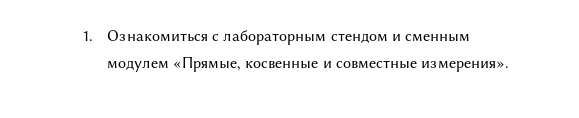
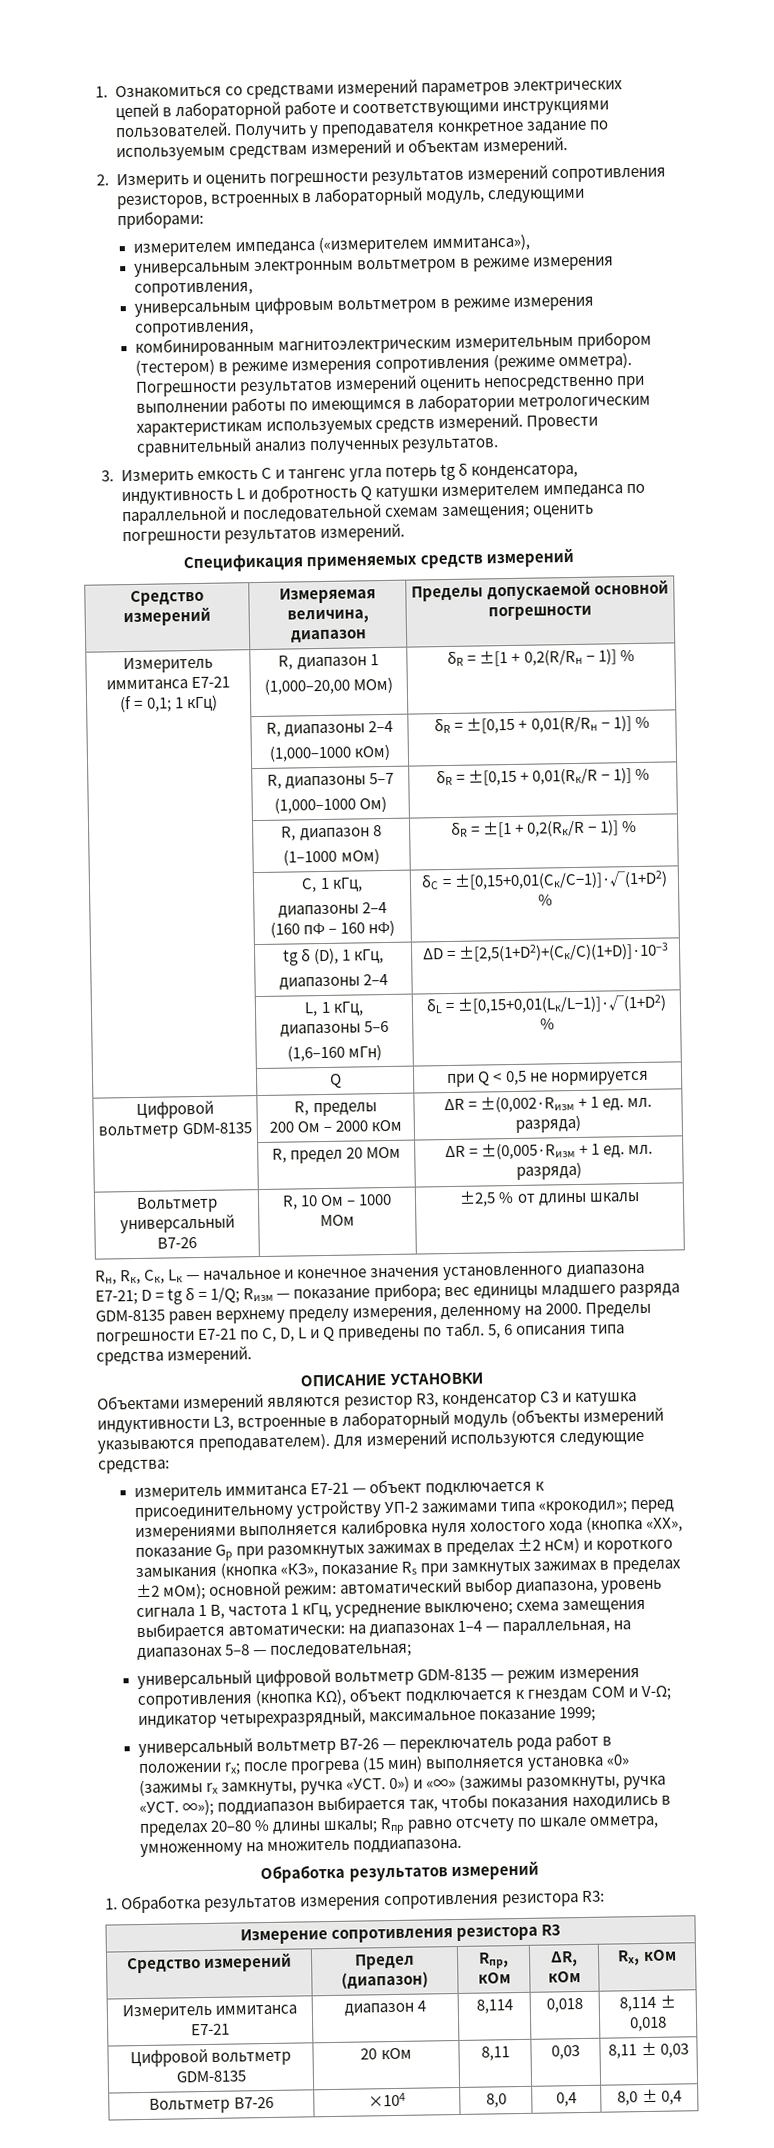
- 1. Ознакомиться с лабораторным стендом и сменным модулем «Прямые, косвенные и совместные измерения».
+ 1. Ознакомиться со средствами измерений параметров электрических цепей в лабораторной работе и соответствующими инструкциями пользователей. Получить у преподавателя конкретное задание по используемым средствам измерений и объектам измерений.
+ 2. Измерить и оценить погрешности результатов измерений сопротивления резисторов, встроенных в лабораторный модуль, следующими приборами:
+ измерителем импеданса («измерителем иммитанса»),
+ универсальным электронным вольтметром в режиме измерения сопротивления,
+ универсальным цифровым вольтметром в режиме измерения сопротивления,
+ комбинированным магнитоэлектрическим измерительным прибором (тестером) в режиме измерения сопротивления (режиме омметра). Погрешности результатов измерений оценить непосредственно при выполнении работы по имеющимся в лаборатории метрологическим характеристикам используемых средств измерений. Провести сравнительный анализ полученных результатов.
+ 3. Измерить емкость C и тангенс угла потерь tg δ конденсатора, индуктивность L и добротность Q катушки измерителем импеданса по параллельной и последовательной схемам замещения; оценить погрешности результатов измерений.
+ Спецификация применяемых средств измерений
+ Средство измерений | Измеряемая величина, диапазон | Пределы допускаемой основной погрешности
+ Измеритель иммитанса Е7-21
+ (f = 0,1; 1 кГц) | R, диапазон 1
+ (1,000–20,00 МОм) | δR = ±[1 + 0,2(R/Rн − 1)] %
+ | R, диапазоны 2–4
+ (1,000–1000 кОм) | δR = ±[0,15 + 0,01(R/Rн − 1)] %
+ | R, диапазоны 5–7
+ (1,000–1000 Ом) | δR = ±[0,15 + 0,01(Rк/R − 1)] %
+ | R, диапазон 8
+ (1–1000 мОм) | δR = ±[1 + 0,2(Rк/R − 1)] %
+ | C, 1 кГц,
+ диапазоны 2–4
+ (160 пФ – 160 нФ) | δC = ±[0,15+0,01(Cк/C−1)]·√(1+D2) %
+ | tg δ (D), 1 кГц,
+ диапазоны 2–4 | ΔD = ±[2,5(1+D2)+(Cк/C)(1+D)]·10−3
+ | L, 1 кГц,
+ диапазоны 5–6
+ (1,6–160 мГн) | δL = ±[0,15+0,01(Lк/L−1)]·√(1+D2) %
+ | Q | при Q < 0,5 не нормируется
+ Цифровой вольтметр GDM-8135 | R, пределы
+ 200 Ом – 2000 кОм | ΔR = ±(0,002·Rизм + 1 ед. мл. разряда)
+ | R, предел 20 МОм | ΔR = ±(0,005·Rизм + 1 ед. мл. разряда)
+ Вольтметр универсальный В7-26 | R, 10 Ом – 1000 МОм | ±2,5 % от длины шкалы
+ Rн, Rк, Cк, Lк — начальное и конечное значения установленного диапазона Е7-21; D = tg δ = 1/Q; Rизм — показание прибора; вес единицы младшего разряда GDM-8135 равен верхнему пределу измерения, деленному на 2000. Пределы погрешности Е7-21 по C, D, L и Q приведены по табл. 5, 6 описания типа средства измерений.
+ ОПИСАНИЕ УСТАНОВКИ
+ Объектами измерений являются резистор R3, конденсатор C3 и катушка индуктивности L3, встроенные в лабораторный модуль (объекты измерений указываются преподавателем). Для измерений используются следующие средства:
+ измеритель иммитанса Е7-21 — объект подключается к присоединительному устройству УП-2 зажимами типа «крокодил»; перед измерениями выполняется калибровка нуля холостого хода (кнопка «ХХ», показание Gp при разомкнутых зажимах в пределах ±2 нСм) и короткого замыкания (кнопка «КЗ», показание Rs при замкнутых зажимах в пределах ±2 мОм); основной режим: автоматический выбор диапазона, уровень сигнала 1 В, частота 1 кГц, усреднение выключено; схема замещения выбирается автоматически: на диапазонах 1–4 — параллельная, на диапазонах 5–8 — последовательная;
+ универсальный цифровой вольтметр GDM-8135 — режим измерения сопротивления (кнопка KΩ), объект подключается к гнездам COM и V-Ω; индикатор четырехразрядный, максимальное показание 1999;
+ универсальный вольтметр В7-26 — переключатель рода работ в положении rx; после прогрева (15 мин) выполняется установка «0» (зажимы rx замкнуты, ручка «УСТ. 0») и «∞» (зажимы разомкнуты, ручка «УСТ. ∞»); поддиапазон выбирается так, чтобы показания находились в пределах 20–80 % длины шкалы; Rпр равно отсчету по шкале омметра, умноженному на множитель поддиапазона.
+ Обработка результатов измерений
+ 1. Обработка результатов измерения сопротивления резистора R3:
+ Измерение сопротивления резистора R3
+ Средство измерений | Предел (диапазон) | Rпр, кОм | ΔR, кОм | Rx, кОм
+ Измеритель иммитанса Е7-21 | диапазон 4 | 8,114 | 0,018 | 8,114 ± 0,018
+ Цифровой вольтметр GDM-8135 | 20 кОм | 8,11 | 0,03 | 8,11 ± 0,03
+ Вольтметр В7-26 | ×104 | 8,0 | 0,4 | 8,0 ± 0,4

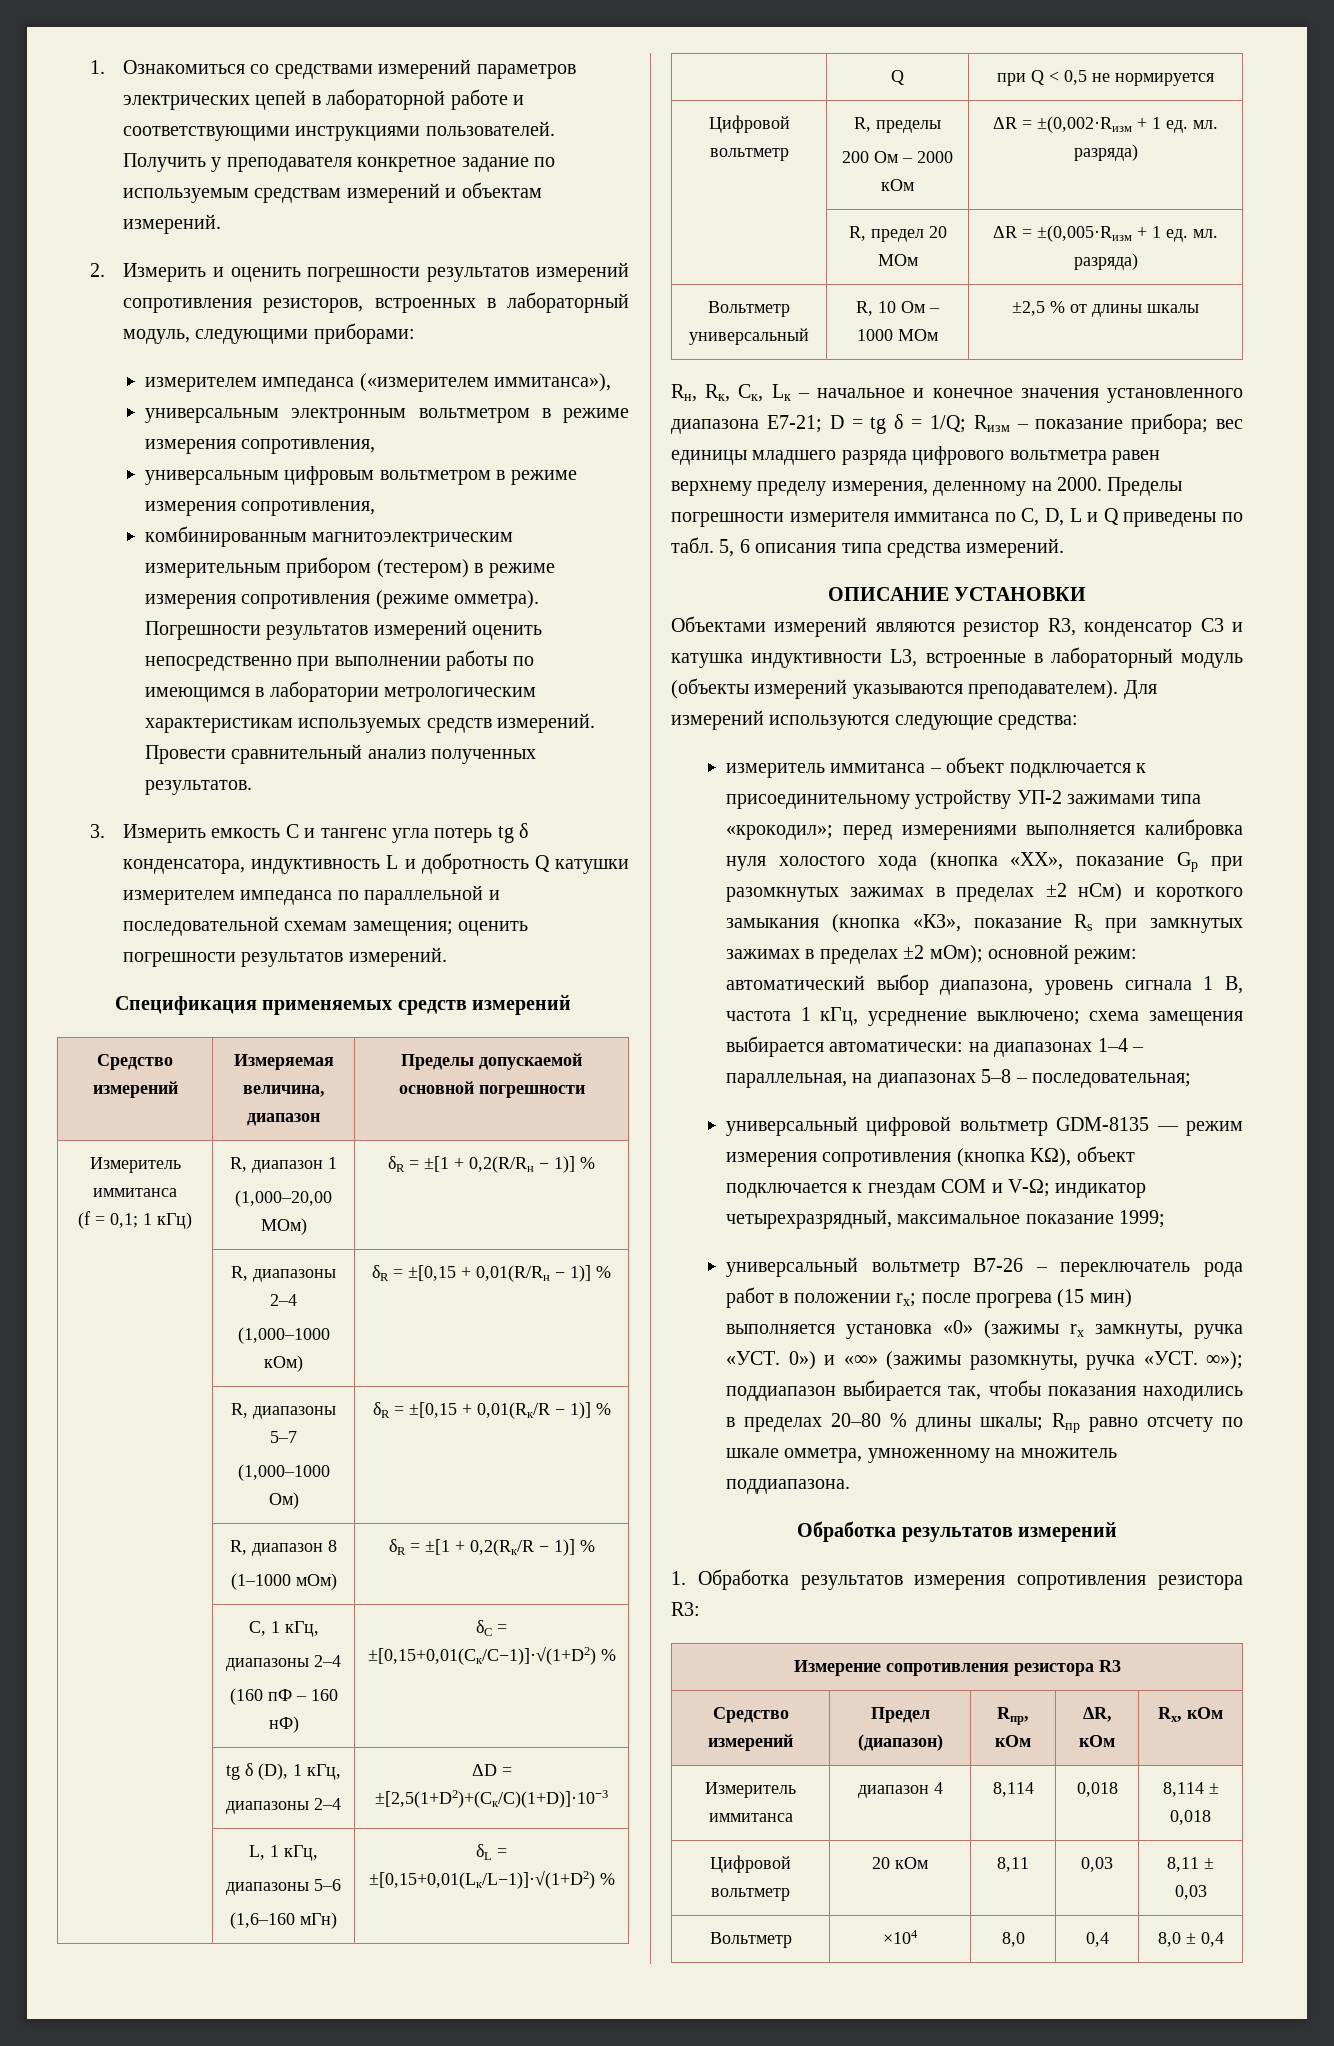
  Средство измерений | Измеряемая величина, диапазон | Пределы допускаемой основной погрешности
- Измеритель иммитанса Е7-21
+ Измеритель иммитанса
- Цифровой вольтметр GDM-8135 | R, пределы
+ Цифровой вольтметр | R, пределы
- Вольтметр универсальный В7-26 | R, 10 Ом – 1000 МОм | ±2,5 % от длины шкалы
+ Вольтметр универсальный | R, 10 Ом – 1000 МОм | ±2,5 % от длины шкалы
- Rн, Rк, Cк, Lк — начальное и конечное значения установленного диапазона Е7-21; D = tg δ = 1/Q; Rизм — показание прибора; вес единицы младшего разряда GDM-8135 равен верхнему пределу измерения, деленному на 2000.
+ Rн, Rк, Cк, Lк – начальное и конечное значения установленного диапазона Е7-21; D = tg δ = 1/Q; Rизм – показание прибора; вес единицы младшего разряда цифрового вольтметра равен верхнему пределу измерения, деленному на 2000.
- Пределы погрешности Е7-21 по C, D, L и Q приведены по табл.
+ Пределы погрешности измерителя иммитанса по C, D, L и Q приведены по табл.
- измеритель иммитанса Е7-21 — объект подключается к присоединительному устройству УП-2 зажимами типа «крокодил»;
+ измеритель иммитанса – объект подключается к присоединительному устройству УП-2 зажимами типа «крокодил»;
- на диапазонах 1–4 — параллельная, на диапазонах 5–8 — последовательная;
+ на диапазонах 1–4 – параллельная, на диапазонах 5–8 – последовательная;
- универсальный вольтметр В7-26 — переключатель рода работ в положении rx; после прогрева (15 мин) выполняется установка «0» (зажимы rx замкнуты, ручка «УСТ. 0») и «∞» (зажимы разомкнуты, ручка «УСТ. ∞»); поддиапазон выбирается так, чтобы показания находились в пределах 20–80 % длины шкалы; Rпр равно отсчету по шкале омметра, умноженному на множитель поддиапазона.
+ универсальный вольтметр В7-26 – переключатель рода работ в положении rx; после прогрева (15 мин) выполняется установка «0» (зажимы rx замкнуты, ручка «УСТ. 0») и «∞» (зажимы разомкнуты, ручка «УСТ. ∞»); поддиапазон выбирается так, чтобы показания находились в пределах 20–80 % длины шкалы; Rпр равно отсчету по шкале омметра, умноженному на множитель поддиапазона.
- Измеритель иммитанса Е7-21 | диапазон 4 | 8,114 | 0,018 | 8,114 ± 0,018
+ Измеритель иммитанса | диапазон 4 | 8,114 | 0,018 | 8,114 ± 0,018
- Цифровой вольтметр GDM-8135 | 20 кОм | 8,11 | 0,03 | 8,11 ± 0,03
+ Цифровой вольтметр | 20 кОм | 8,11 | 0,03 | 8,11 ± 0,03
- Вольтметр В7-26 | ×104 | 8,0 | 0,4 | 8,0 ± 0,4
+ Вольтметр | ×104 | 8,0 | 0,4 | 8,0 ± 0,4

